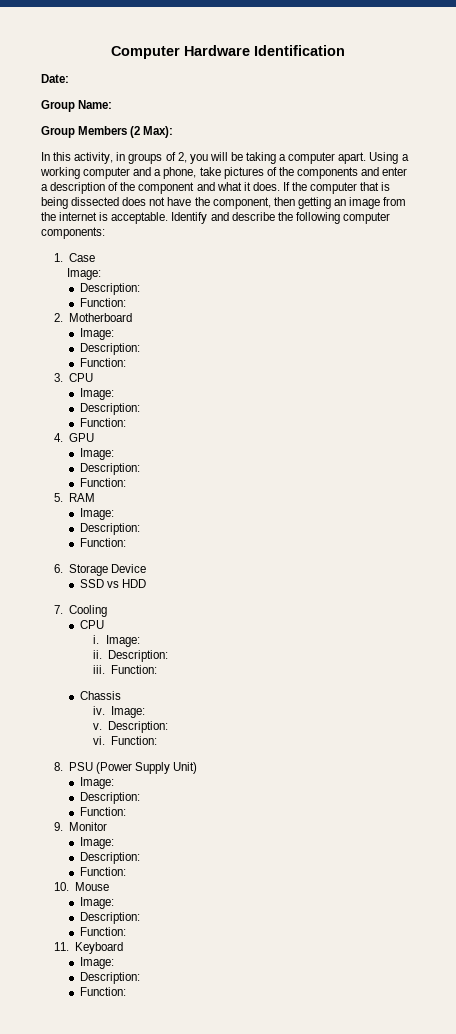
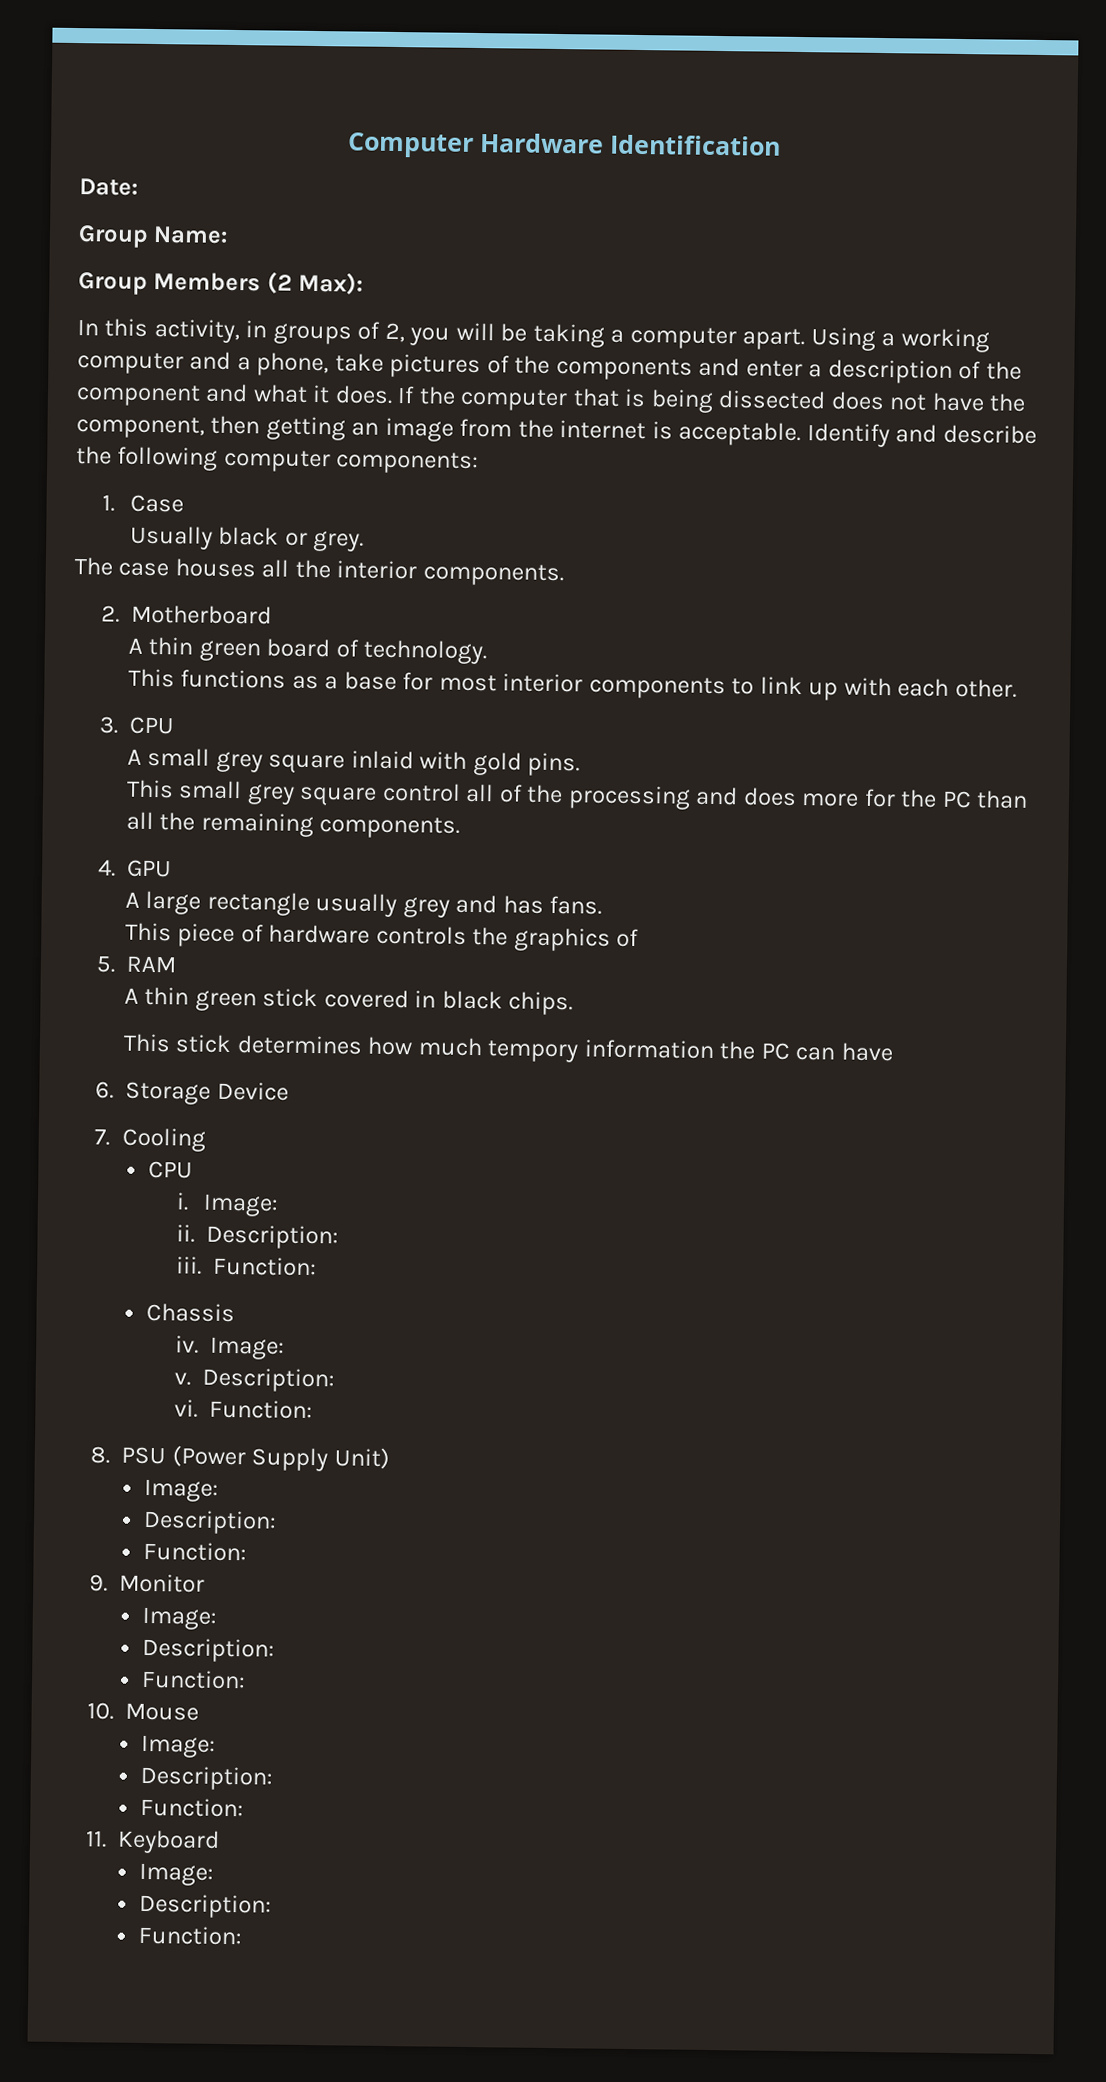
  1. Case
- Image:
- Description:
- Function:
+ Usually black or grey.
+ The case houses all the interior components.
  2. Motherboard
- Image:
- Description:
- Function:
+ A thin green board of technology.
+ This functions as a base for most interior components to link up with each other.
  3. CPU
- Image:
- Description:
- Function:
+ A small grey square inlaid with gold pins.
+ This small grey square control all of the processing and does more for the PC than all the remaining components.
  4. GPU
- Image:
- Description:
- Function:
+ A large rectangle usually grey and has fans.
+ This piece of hardware controls the graphics of
  5. RAM
- Image:
- Description:
- Function:
+ A thin green stick covered in black chips.
+ This stick determines how much tempory information the PC can have
- SSD vs HDD

